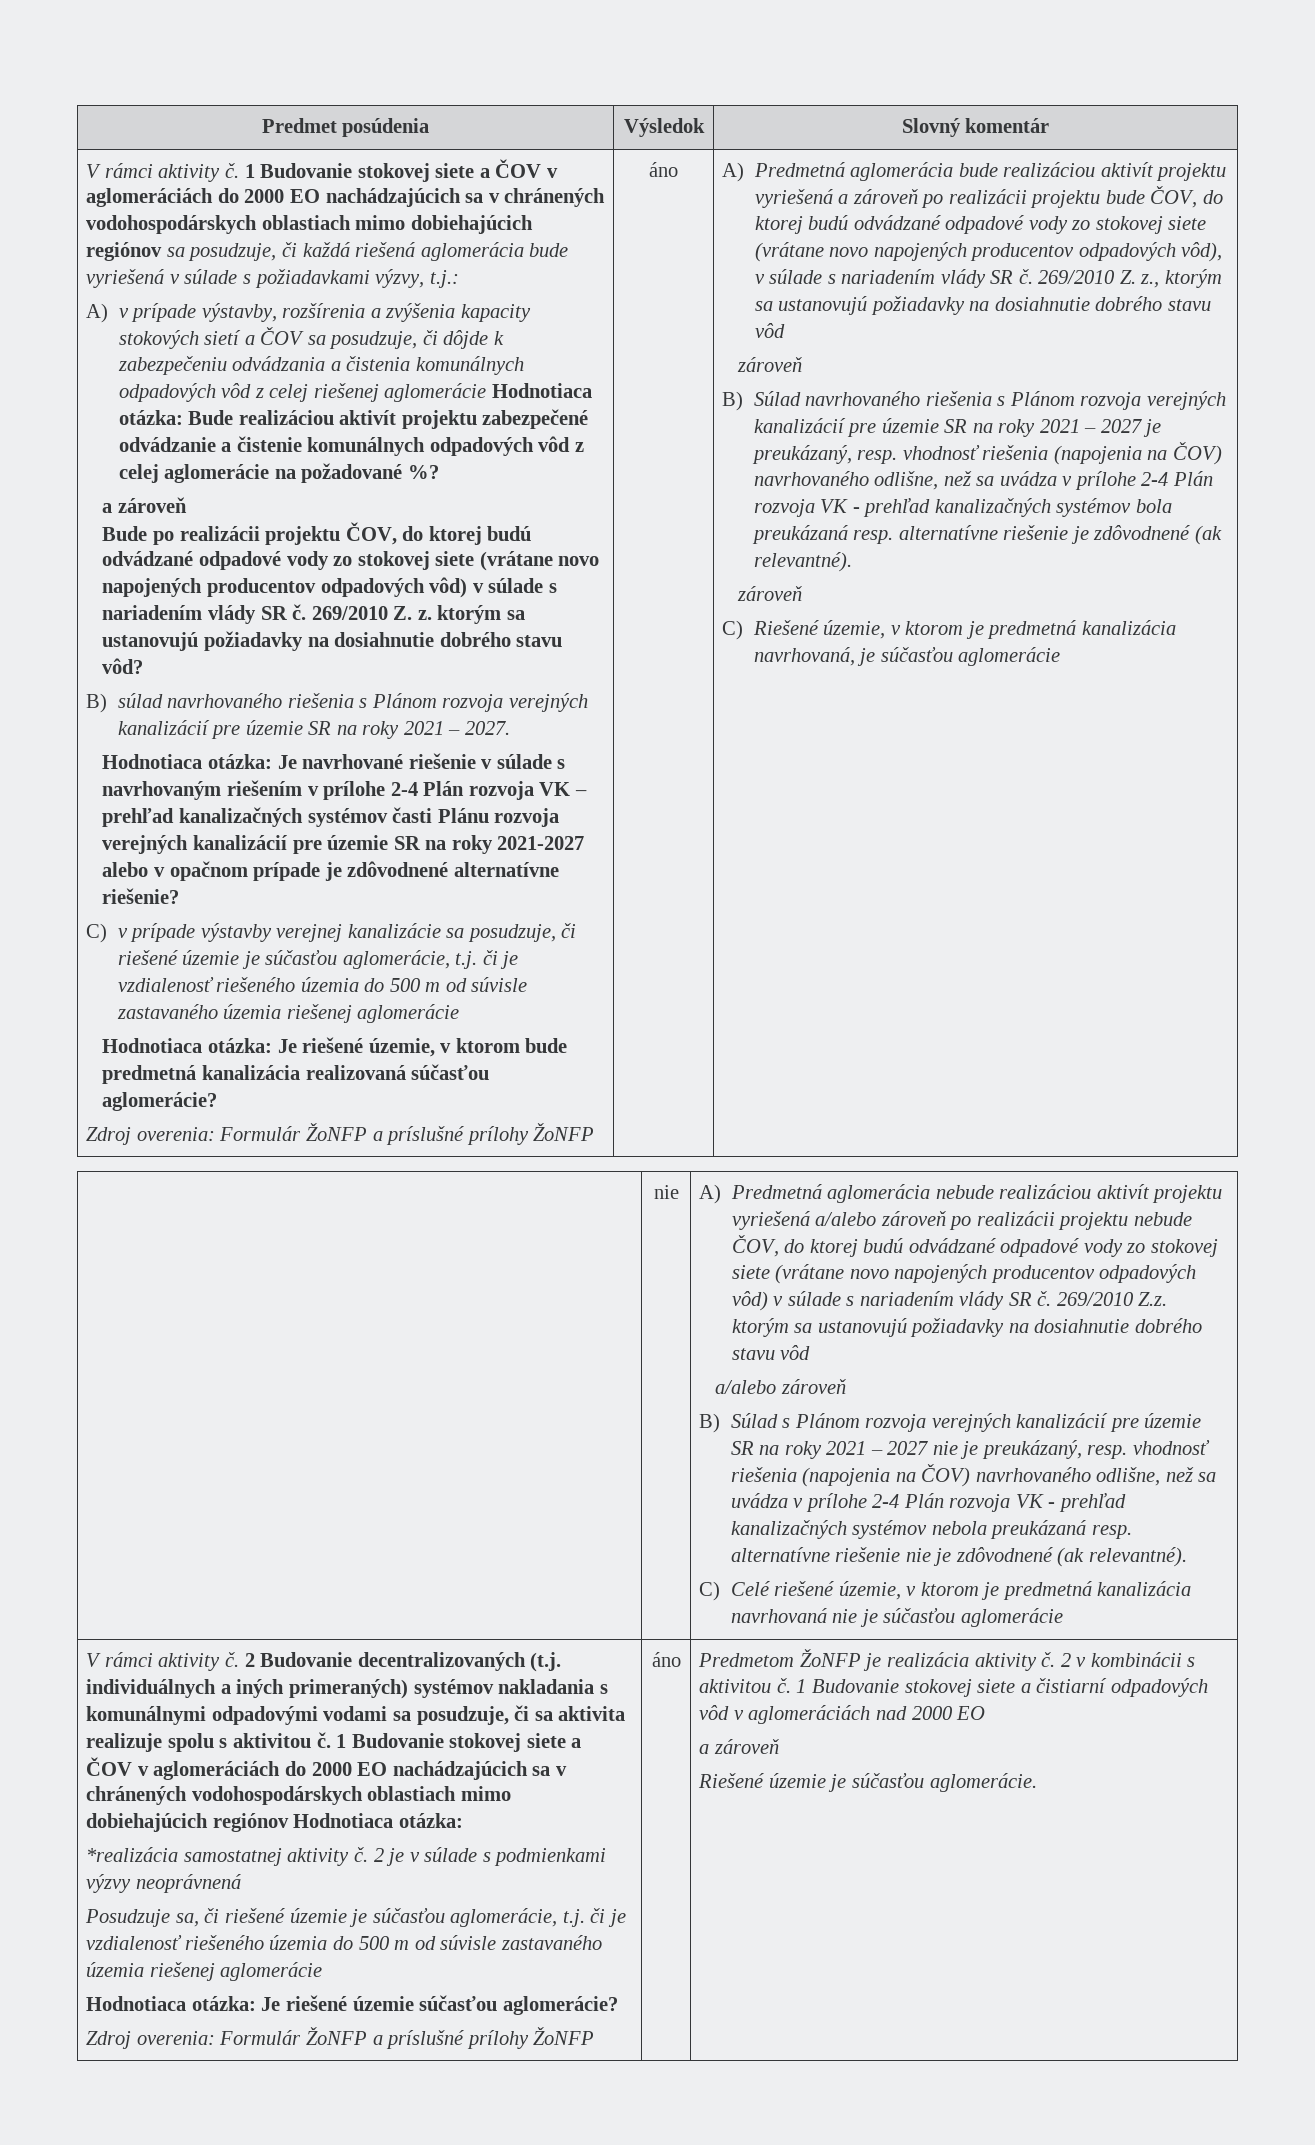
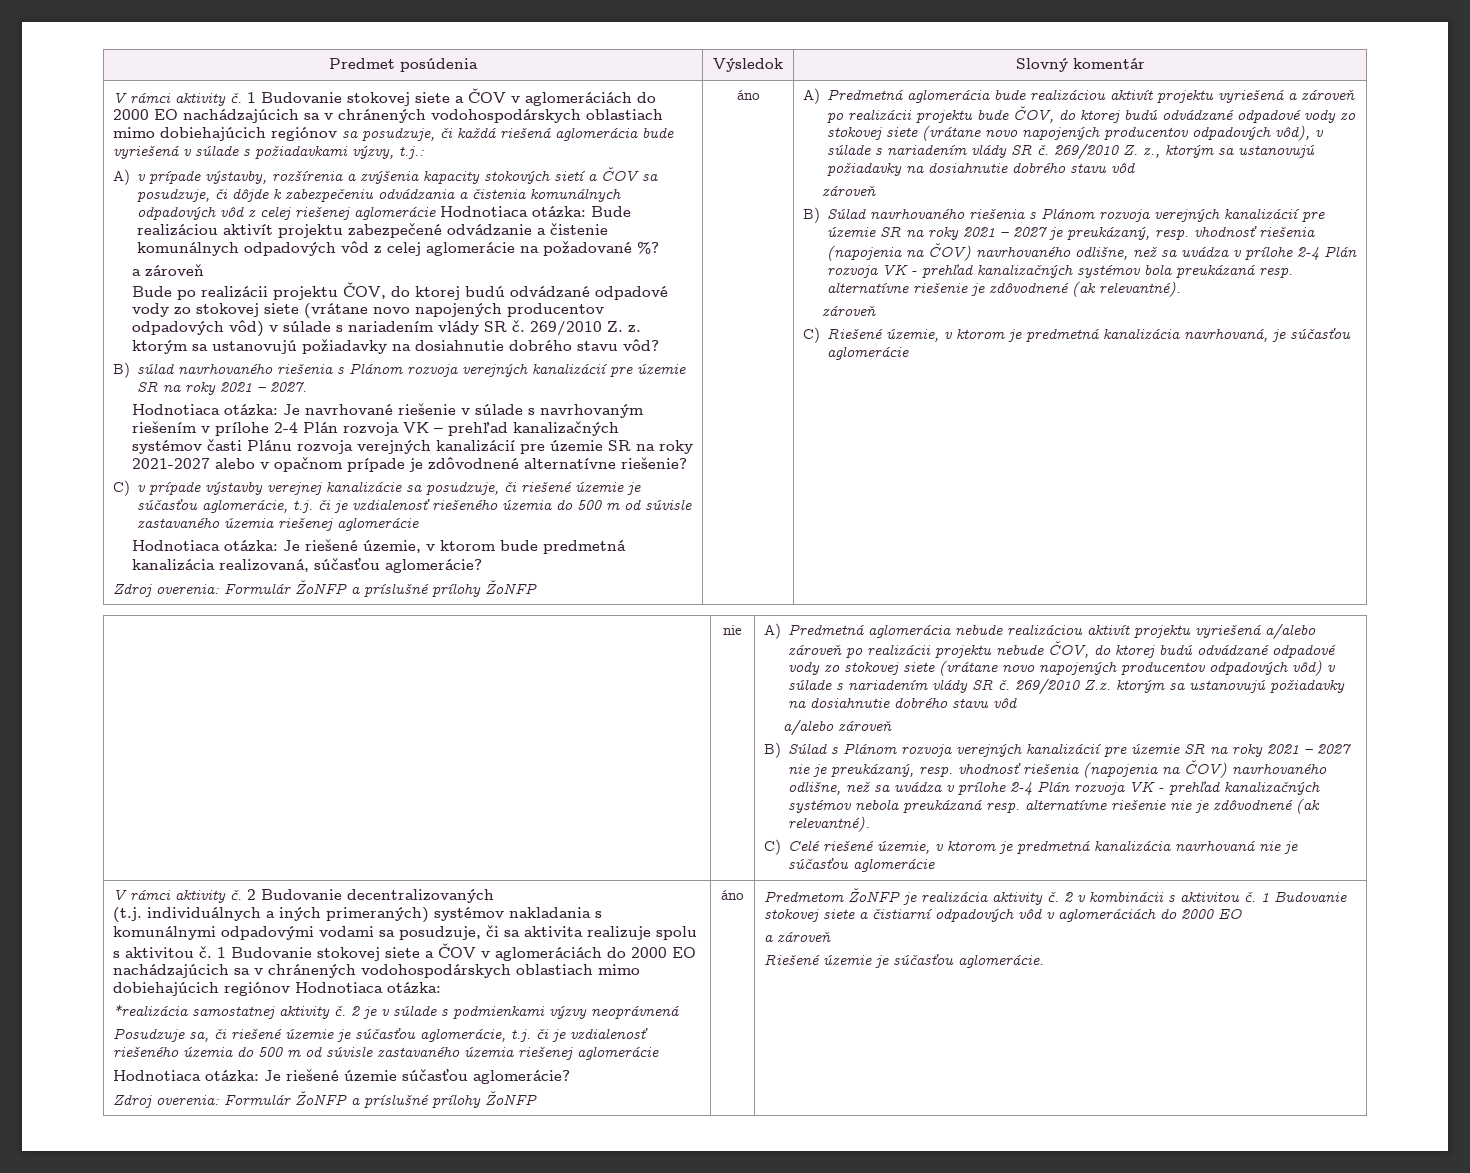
- Hodnotiaca otázka: Je riešené územie, v ktorom bude predmetná kanalizácia realizovaná súčasťou aglomerácie?
+ Hodnotiaca otázka: Je riešené územie, v ktorom bude predmetná kanalizácia realizovaná, súčasťou aglomerácie?
- 2 Budovanie decentralizovaných (t.j. individuálnych a iných primeraných) systémov nakladania s komunálnymi odpadovými vodami sa posudzuje, či sa aktivita realizuje spolu s aktivitou č.
+ 2 Budovanie decentralizovaných
+ (t.j. individuálnych a iných primeraných) systémov nakladania s komunálnymi odpadovými vodami sa posudzuje, či sa aktivita realizuje spolu s aktivitou č.
- 1 Budovanie stokovej siete a čistiarní odpadových vôd v aglomeráciách nad 2000 EO
+ 1 Budovanie stokovej siete a čistiarní odpadových vôd v aglomeráciách do 2000 EO

